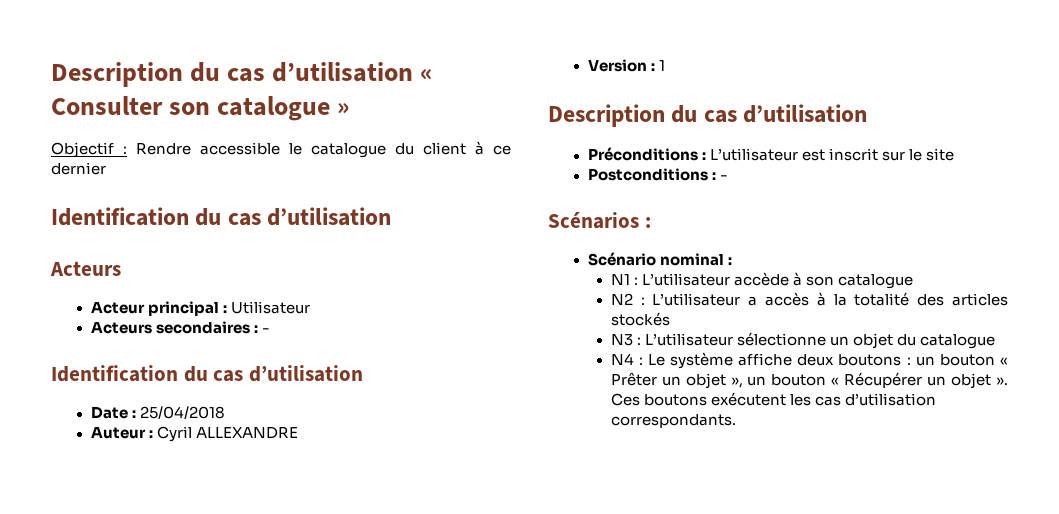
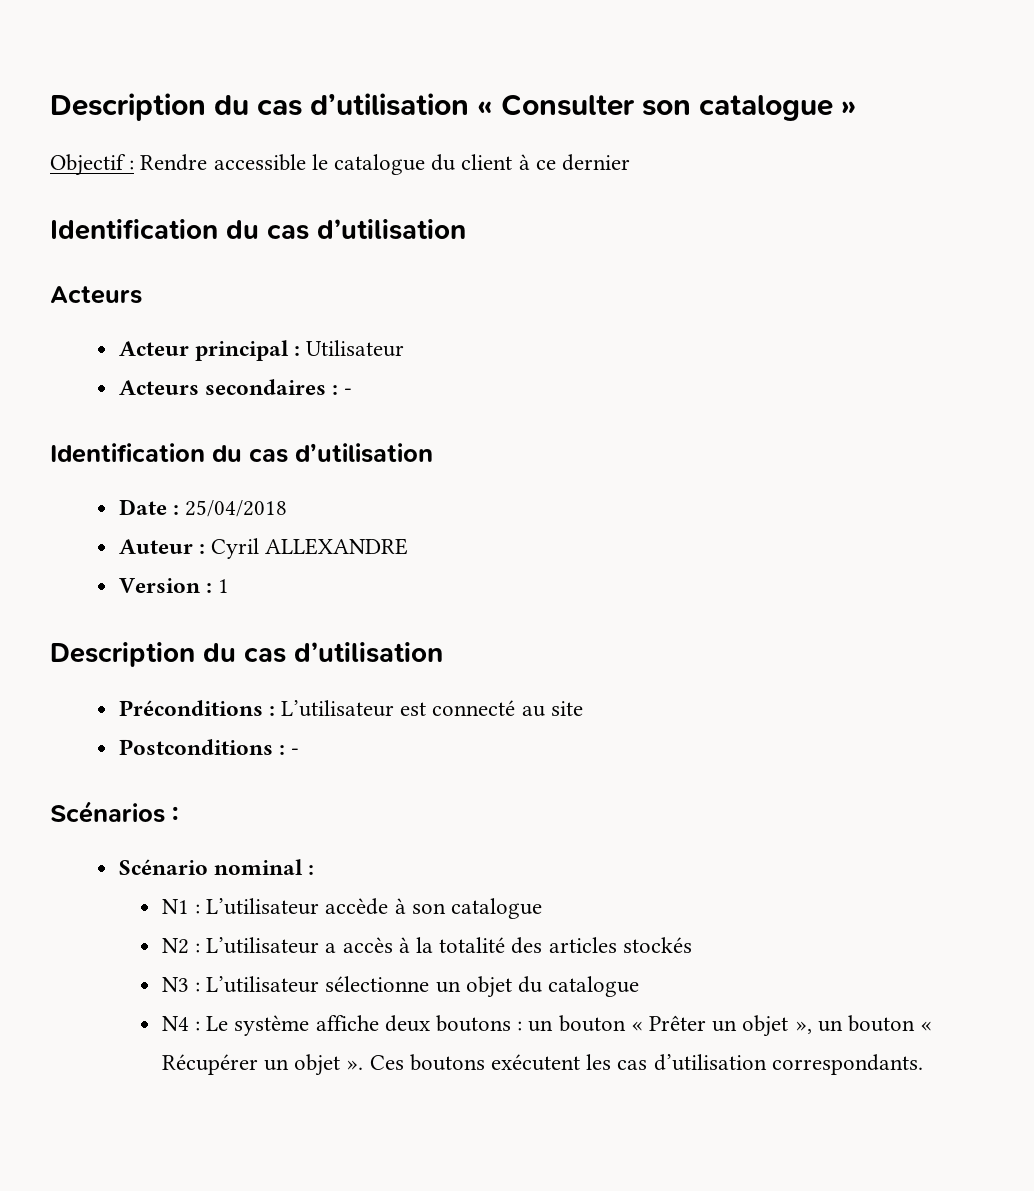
- Préconditions : L’utilisateur est inscrit sur le site
+ Préconditions : L’utilisateur est connecté au site

